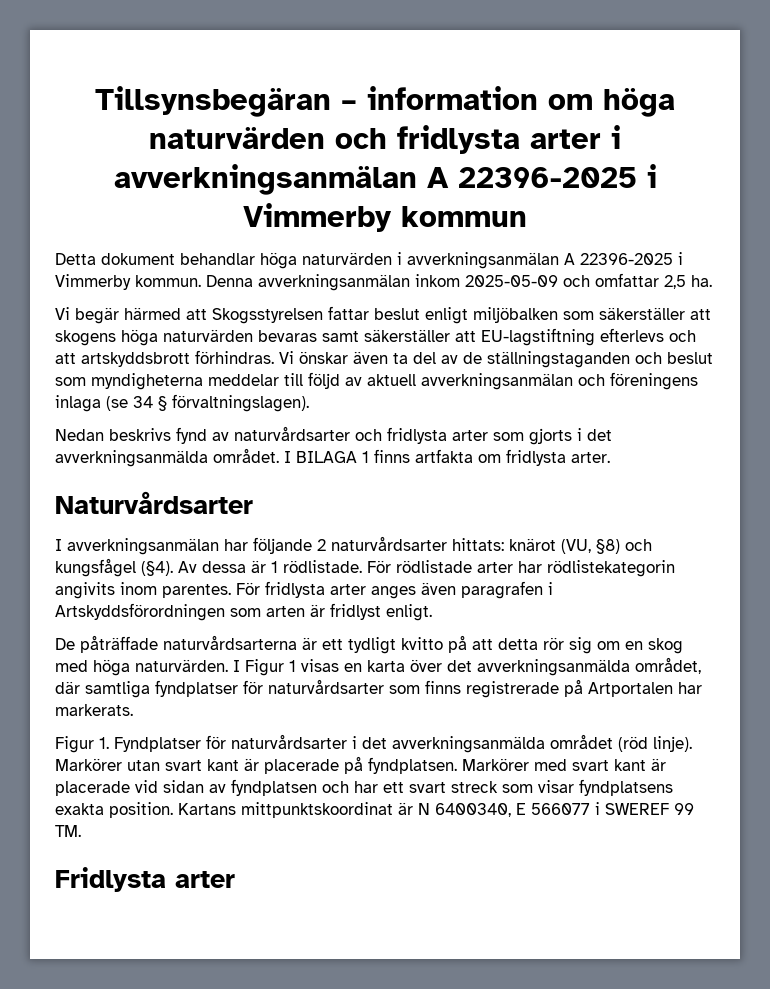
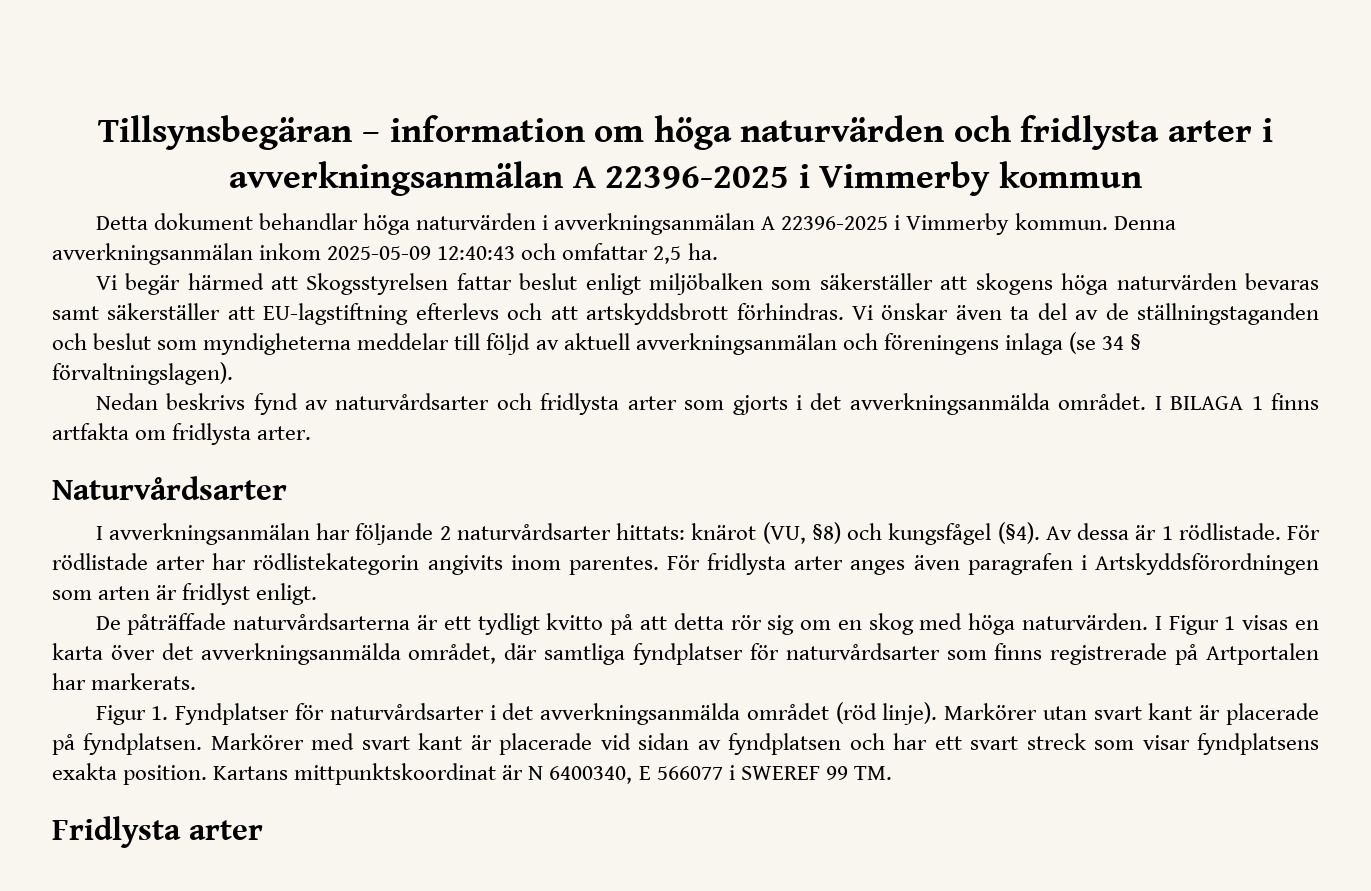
- Denna avverkningsanmälan inkom 2025-05-09 och omfattar 2,5 ha.
+ Denna avverkningsanmälan inkom 2025-05-09 12:40:43 och omfattar 2,5 ha.

